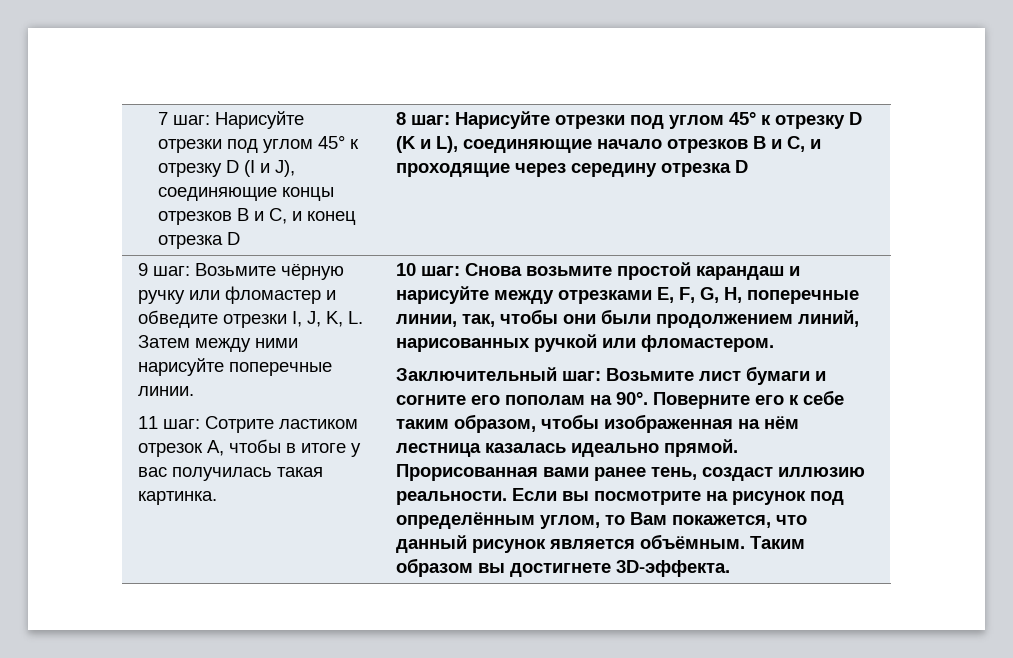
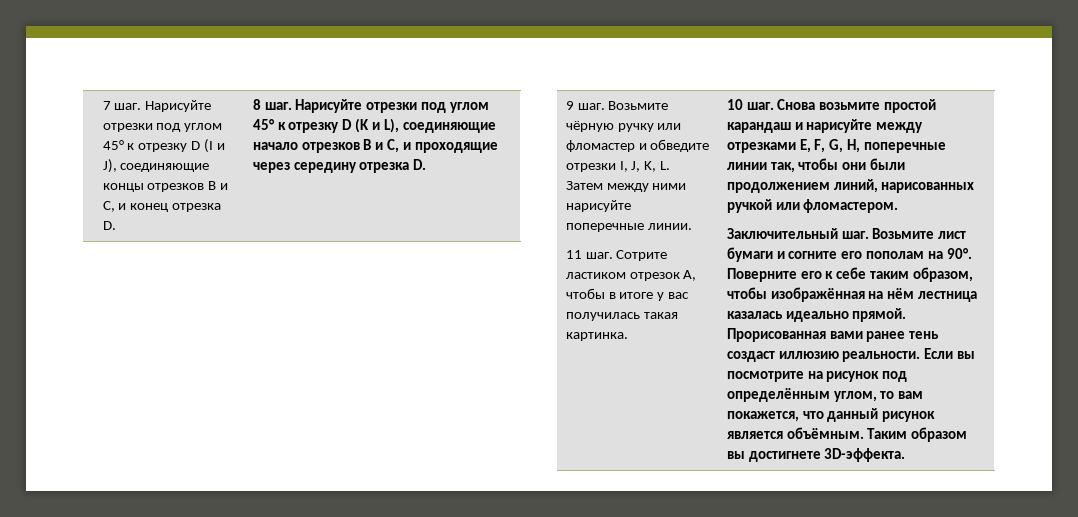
- 7 шаг: Нарисуйте отрезки под углом 45° к отрезку D (I и J), соединяющие концы отрезков B и C, и конец отрезка D
+ 7 шаг. Нарисуйте отрезки под углом 45° к отрезку D (I и J), соединяющие концы отрезков B и C, и конец отрезка D.
- 8 шаг: Нарисуйте отрезки под углом 45° к отрезку D (K и L), соединяющие начало отрезков B и C, и проходящие через середину отрезка D
+ 8 шаг. Нарисуйте отрезки под углом 45° к отрезку D (K и L), соединяющие начало отрезков B и C, и проходящие через середину отрезка D.
- 9 шаг: Возьмите чёрную ручку или фломастер и обведите отрезки I, J, K, L. Затем между ними нарисуйте поперечные линии.
+ 9 шаг. Возьмите чёрную ручку или фломастер и обведите отрезки I, J, K, L. Затем между ними нарисуйте поперечные линии.
- 11 шаг: Сотрите ластиком отрезок A, чтобы в итоге у вас получилась такая картинка.
+ 11 шаг. Сотрите ластиком отрезок A, чтобы в итоге у вас получилась такая картинка.
- 10 шаг: Снова возьмите простой карандаш и нарисуйте между отрезками E, F, G, H, поперечные линии, так, чтобы они были продолжением линий, нарисованных ручкой или фломастером.
+ 10 шаг. Снова возьмите простой карандаш и нарисуйте между отрезками E, F, G, H, поперечные линии так, чтобы они были продолжением линий, нарисованных ручкой или фломастером.
- Заключительный шаг: Возьмите лист бумаги и согните его пополам на 90°.
+ Заключительный шаг. Возьмите лист бумаги и согните его пополам на 90°.
- Поверните его к себе таким образом, чтобы изображенная на нём лестница казалась идеально прямой.
+ Поверните его к себе таким образом, чтобы изображённая на нём лестница казалась идеально прямой.
- Прорисованная вами ранее тень, создаст иллюзию реальности.
+ Прорисованная вами ранее тень создаст иллюзию реальности.
- Если вы посмотрите на рисунок под определённым углом, то Вам покажется, что данный рисунок является объёмным.
+ Если вы посмотрите на рисунок под определённым углом, то вам покажется, что данный рисунок является объёмным.

